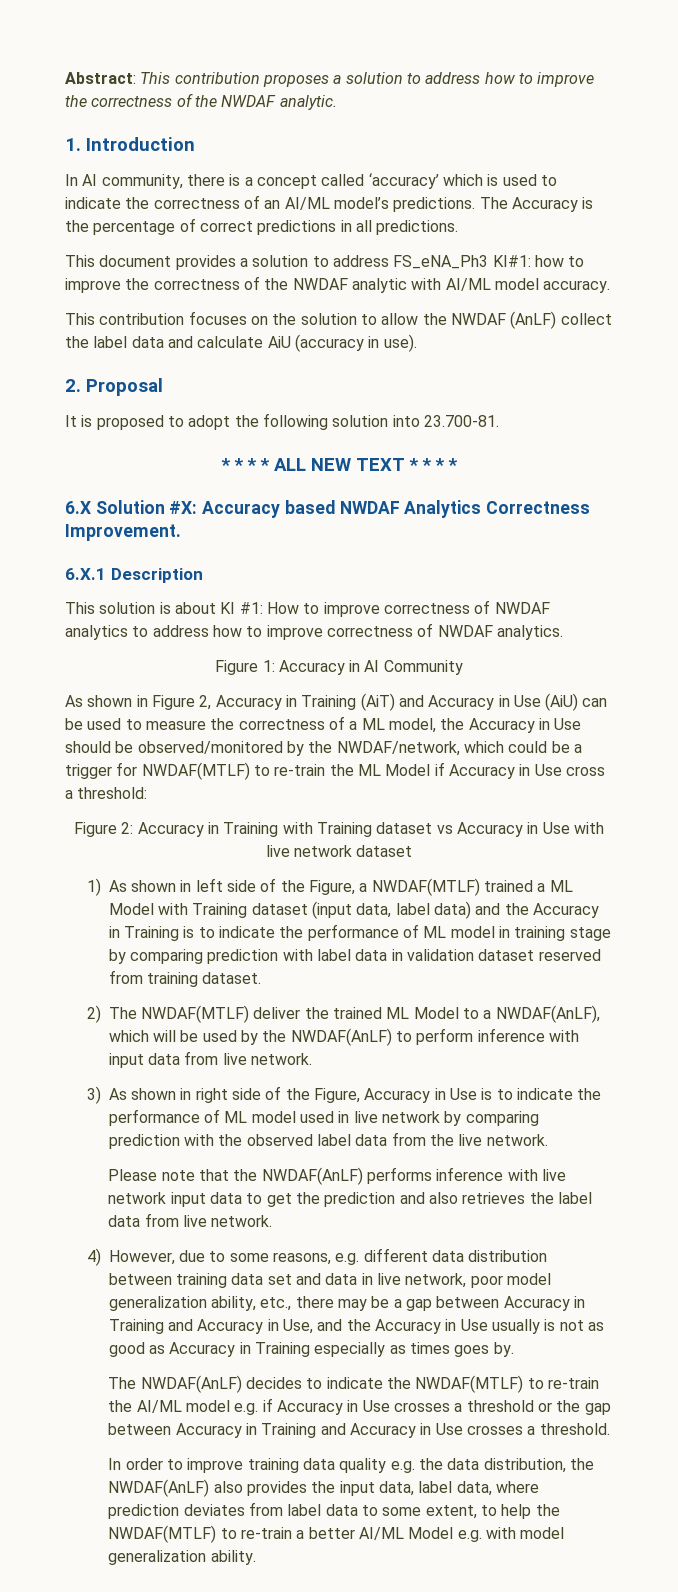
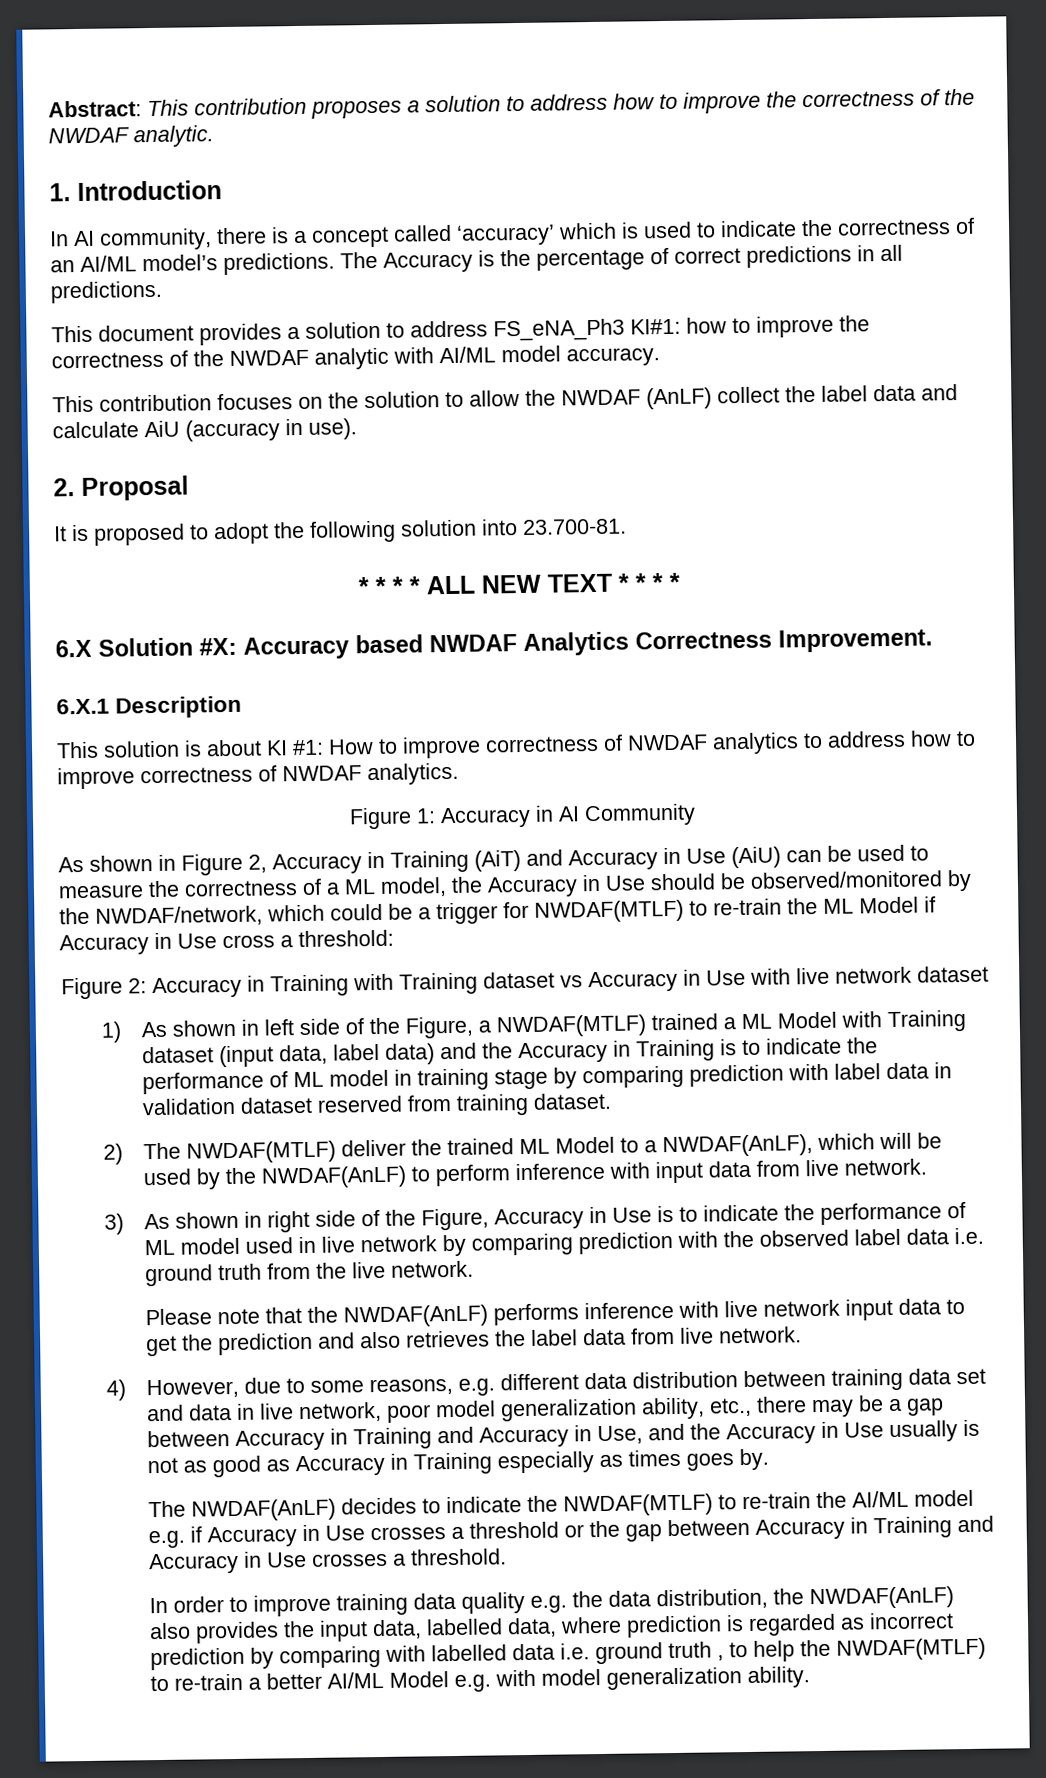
- 3) As shown in right side of the Figure, Accuracy in Use is to indicate the performance of ML model used in live network by comparing prediction with the observed label data from the live network.
+ 3) As shown in right side of the Figure, Accuracy in Use is to indicate the performance of ML model used in live network by comparing prediction with the observed label data i.e. ground truth from the live network.
- In order to improve training data quality e.g. the data distribution, the NWDAF(AnLF) also provides the input data, label data, where prediction deviates from label data to some extent, to help the NWDAF(MTLF) to re-train a better AI/ML Model e.g. with model generalization ability.
+ In order to improve training data quality e.g. the data distribution, the NWDAF(AnLF) also provides the input data, labelled data, where prediction is regarded as incorrect prediction by comparing with labelled data i.e. ground truth , to help the NWDAF(MTLF) to re-train a better AI/ML Model e.g. with model generalization ability.

